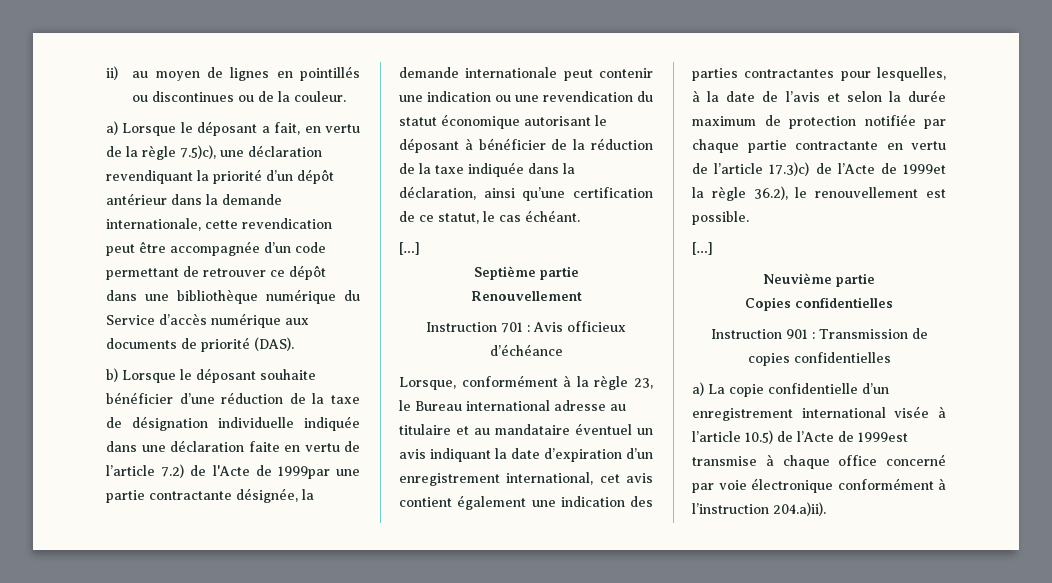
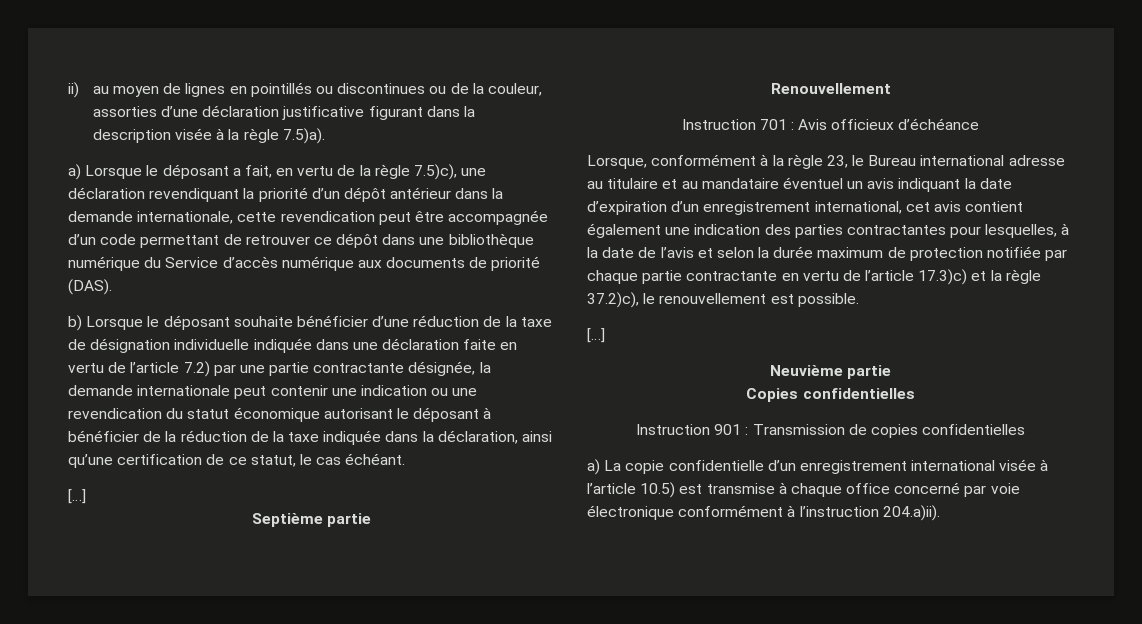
- ii) au moyen de lignes en pointillés ou discontinues ou de la couleur.
+ ii) au moyen de lignes en pointillés ou discontinues ou de la couleur, assorties d’une déclaration justificative figurant dans la description visée à la règle 7.5)a).
- b) Lorsque le déposant souhaite bénéficier d’une réduction de la taxe de désignation individuelle indiquée dans une déclaration faite en vertu de l’article 7.2) de l'Acte de 1999par une partie contractante désignée, la demande internationale peut contenir une indication ou une revendication du statut économique autorisant le déposant à bénéficier de la réduction de la taxe indiquée dans la déclaration, ainsi qu’une certification de ce statut, le cas échéant.
+ b) Lorsque le déposant souhaite bénéficier d’une réduction de la taxe de désignation individuelle indiquée dans une déclaration faite en vertu de l’article 7.2) par une partie contractante désignée, la demande internationale peut contenir une indication ou une revendication du statut économique autorisant le déposant à bénéficier de la réduction de la taxe indiquée dans la déclaration, ainsi qu’une certification de ce statut, le cas échéant.
- Lorsque, conformément à la règle 23, le Bureau international adresse au titulaire et au mandataire éventuel un avis indiquant la date d’expiration d’un enregistrement international, cet avis contient également une indication des parties contractantes pour lesquelles, à la date de l’avis et selon la durée maximum de protection notifiée par chaque partie contractante en vertu de l’article 17.3)c) de l’Acte de 1999et la règle 36.2), le renouvellement est possible.
+ Lorsque, conformément à la règle 23, le Bureau international adresse au titulaire et au mandataire éventuel un avis indiquant la date d’expiration d’un enregistrement international, cet avis contient également une indication des parties contractantes pour lesquelles, à la date de l’avis et selon la durée maximum de protection notifiée par chaque partie contractante en vertu de l’article 17.3)c) et la règle 37.2)c), le renouvellement est possible.
- a) La copie confidentielle d’un enregistrement international visée à l’article 10.5) de l’Acte de 1999est transmise à chaque office concerné par voie électronique conformément à l’instruction 204.a)ii).
+ a) La copie confidentielle d’un enregistrement international visée à l’article 10.5) est transmise à chaque office concerné par voie électronique conformément à l’instruction 204.a)ii).

